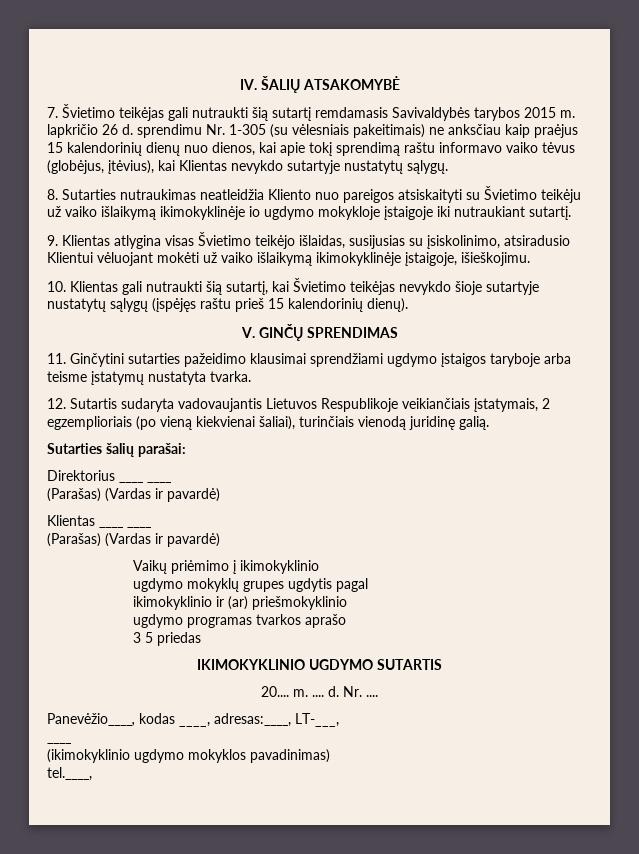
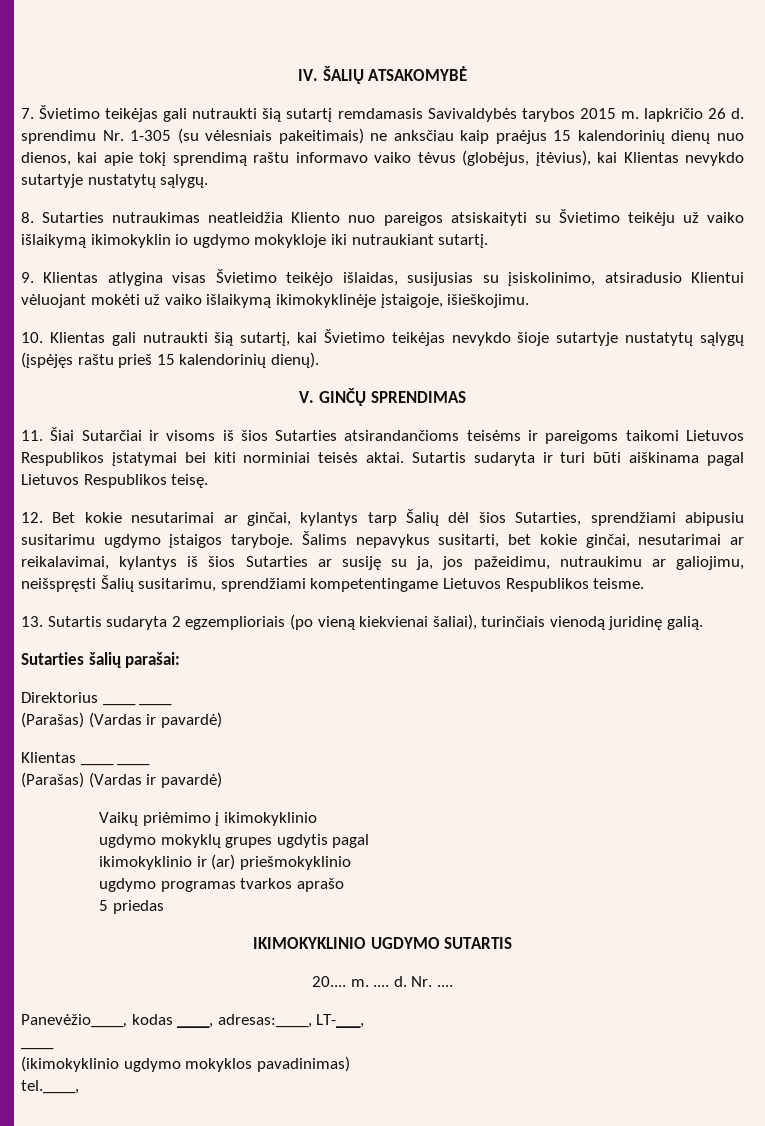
- 8. Sutarties nutraukimas neatleidžia Kliento nuo pareigos atsiskaityti su Švietimo teikėju už vaiko išlaikymą ikimokyklinėje io ugdymo mokykloje įstaigoje iki nutraukiant sutartį.
+ 8. Sutarties nutraukimas neatleidžia Kliento nuo pareigos atsiskaityti su Švietimo teikėju už vaiko išlaikymą ikimokyklin io ugdymo mokykloje iki nutraukiant sutartį.
- 11. Ginčytini sutarties pažeidimo klausimai sprendžiami ugdymo įstaigos taryboje arba teisme įstatymų nustatyta tvarka.
- 12. Sutartis sudaryta vadovaujantis Lietuvos Respublikoje veikiančiais įstatymais, 2 egzemplioriais (po vieną kiekvienai šaliai), turinčiais vienodą juridinę galią.
+ 11. Šiai Sutarčiai ir visoms iš šios Sutarties atsirandančioms teisėms ir pareigoms taikomi Lietuvos Respublikos įstatymai bei kiti norminiai teisės aktai. Sutartis sudaryta ir turi būti aiškinama pagal Lietuvos Respublikos teisę.
+ 12. Bet kokie nesutarimai ar ginčai, kylantys tarp Šalių dėl šios Sutarties, sprendžiami abipusiu susitarimu ugdymo įstaigos taryboje. Šalims nepavykus susitarti, bet kokie ginčai, nesutarimai ar reikalavimai, kylantys iš šios Sutarties ar susiję su ja, jos pažeidimu, nutraukimu ar galiojimu, neišspręsti Šalių susitarimu, sprendžiami kompetentingame Lietuvos Respublikos teisme.
+ 13. Sutartis sudaryta 2 egzemplioriais (po vieną kiekvienai šaliai), turinčiais vienodą juridinę galią.
- 3 5 priedas
+ 5 priedas

